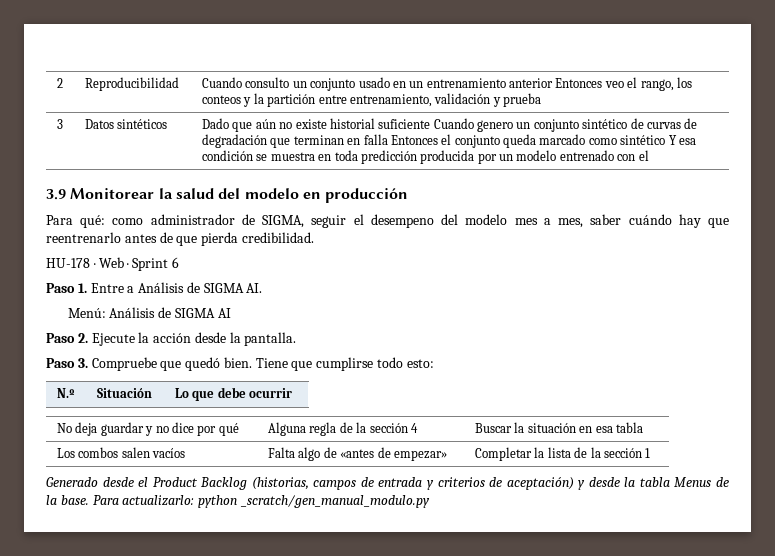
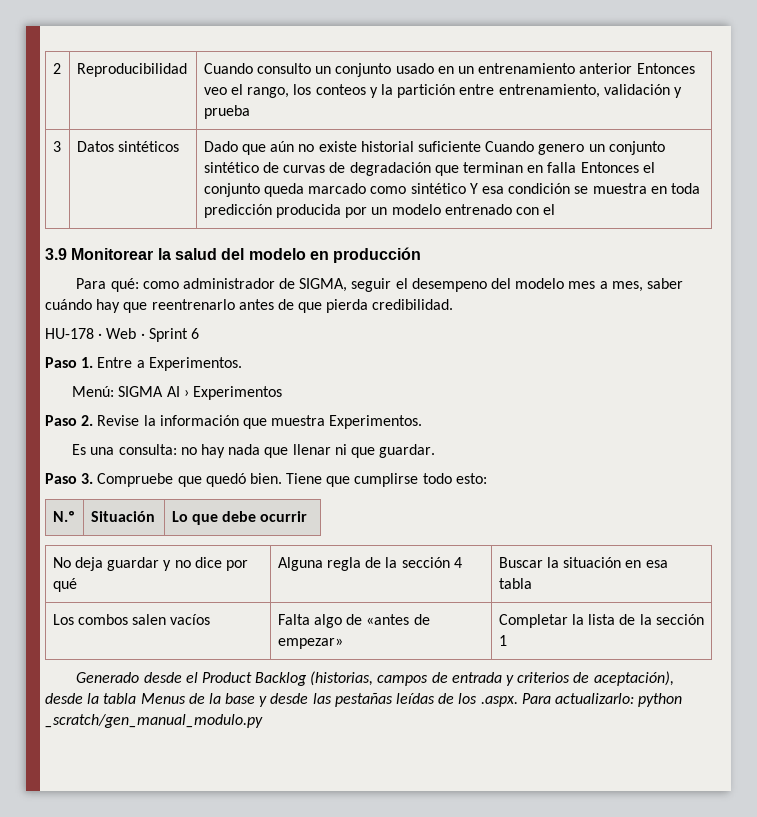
- Paso 1. Entre a Análisis de SIGMA AI.
+ Paso 1. Entre a Experimentos.
- Menú: Análisis de SIGMA AI
+ Menú: SIGMA AI › Experimentos
- Paso 2. Ejecute la acción desde la pantalla.
+ Paso 2. Revise la información que muestra Experimentos.
+ Es una consulta: no hay nada que llenar ni que guardar.
- Generado desde el Product Backlog (historias, campos de entrada y criterios de aceptación) y desde la tabla Menus de la base. Para actualizarlo: python _scratch/gen_manual_modulo.py
+ Generado desde el Product Backlog (historias, campos de entrada y criterios de aceptación), desde la tabla Menus de la base y desde las pestañas leídas de los .aspx. Para actualizarlo: python _scratch/gen_manual_modulo.py

